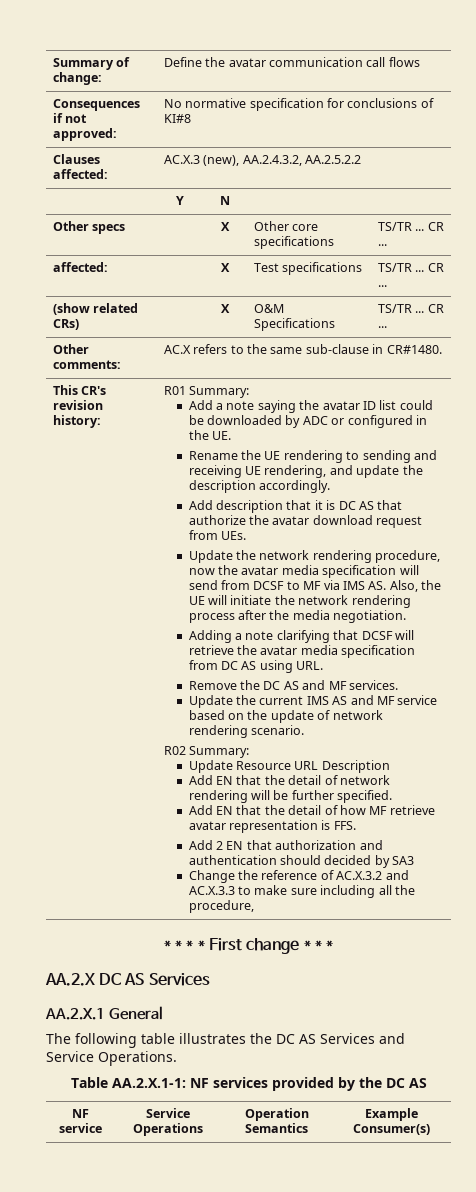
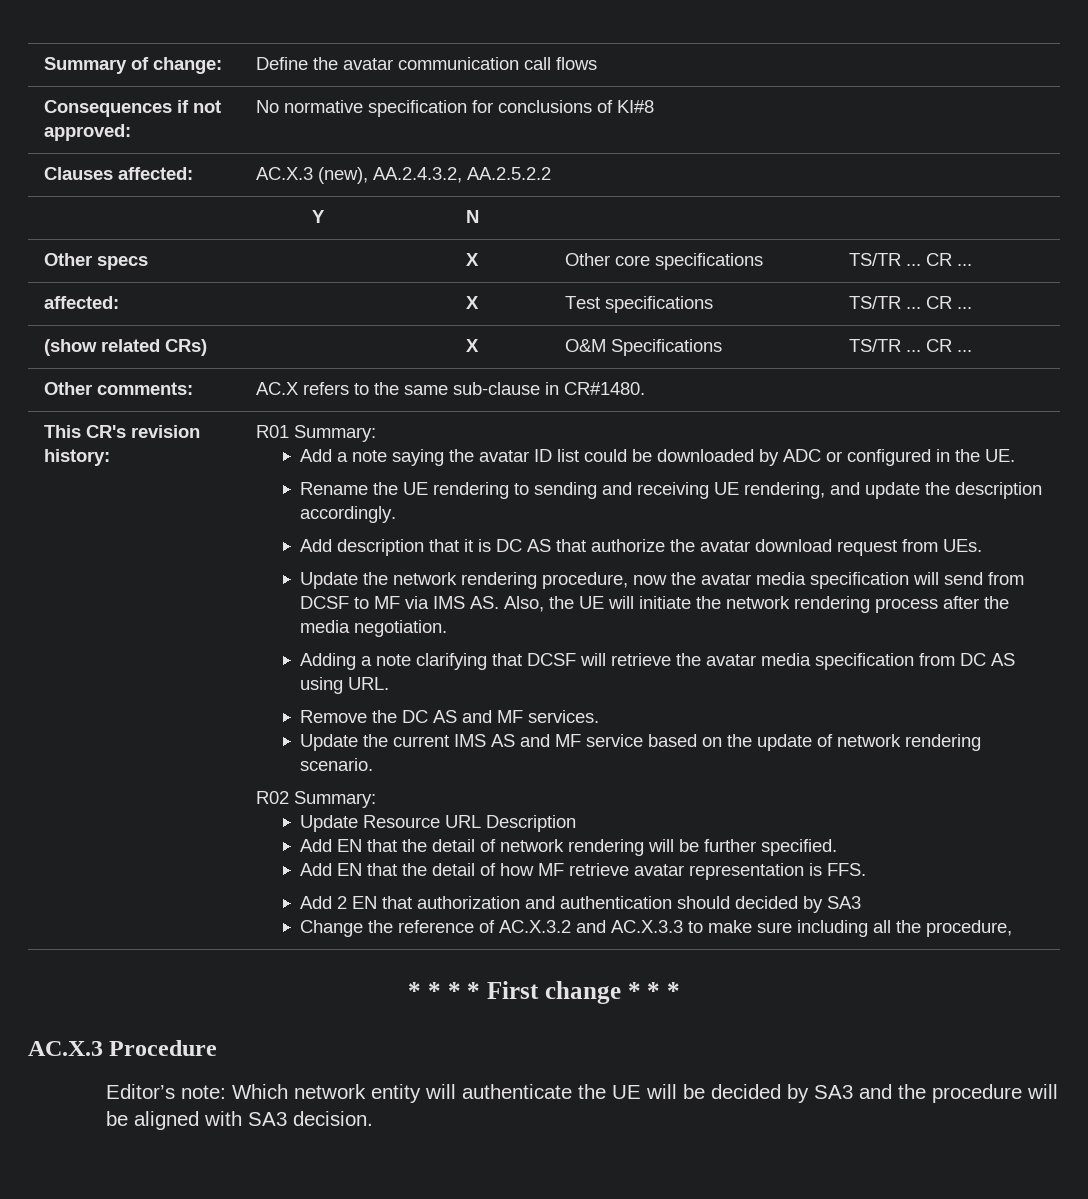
- AA.2.X DC AS Services
- AA.2.X.1 General
- The following table illustrates the DC AS Services and Service Operations.
- Table AA.2.X.1-1: NF services provided by the DC AS
- NF service | Service Operations | Operation Semantics | Example Consumer(s)
+ AC.X.3 Procedure
+ Editor’s note: Which network entity will authenticate the UE will be decided by SA3 and the procedure will be aligned with SA3 decision.

